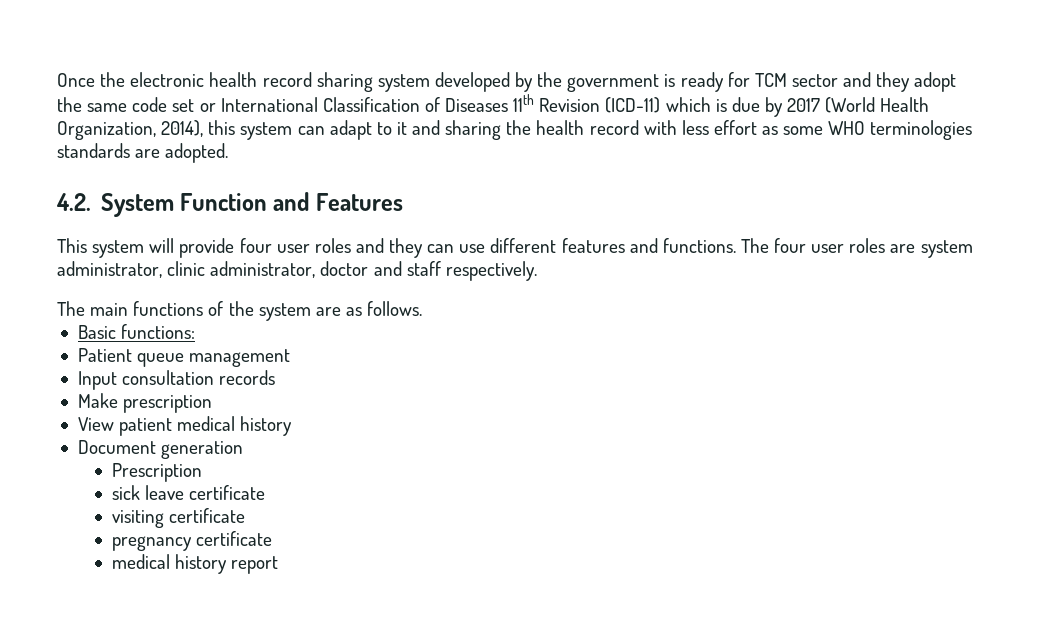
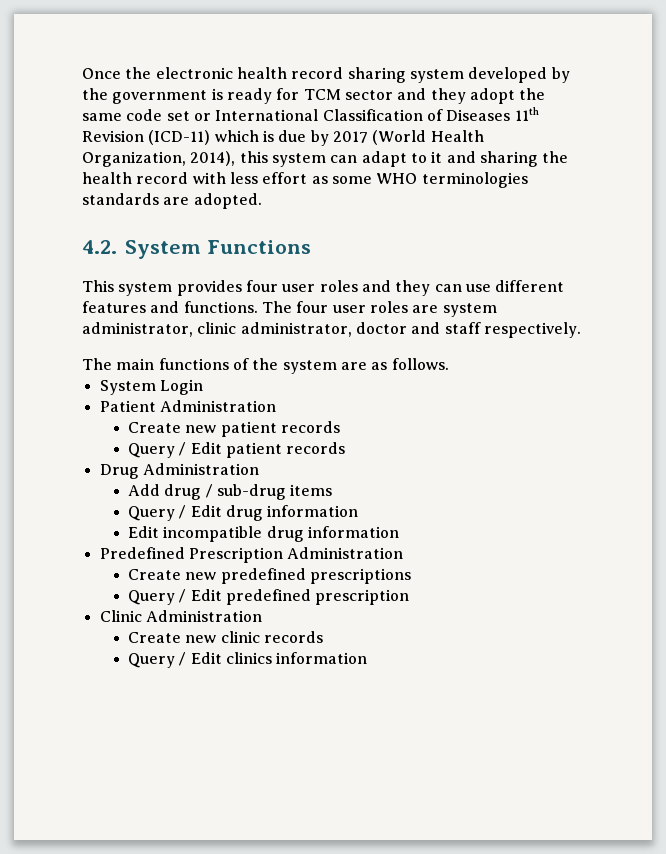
- 4.2. System Function and Features
+ 4.2. System Functions
- This system will provide four user roles and they can use different features and functions.
+ This system provides four user roles and they can use different features and functions.
- Basic functions:
+ System Login
- Patient queue management
- Input consultation records
- Make prescription
- View patient medical history
- Document generation
- Prescription
- sick leave certificate
- visiting certificate
- pregnancy certificate
- medical history report
+ Patient Administration
+ Create new patient records
+ Query / Edit patient records
+ Drug Administration
+ Add drug / sub-drug items
+ Query / Edit drug information
+ Edit incompatible drug information
+ Predefined Prescription Administration
+ Create new predefined prescriptions
+ Query / Edit predefined prescription
+ Clinic Administration
+ Create new clinic records
+ Query / Edit clinics information

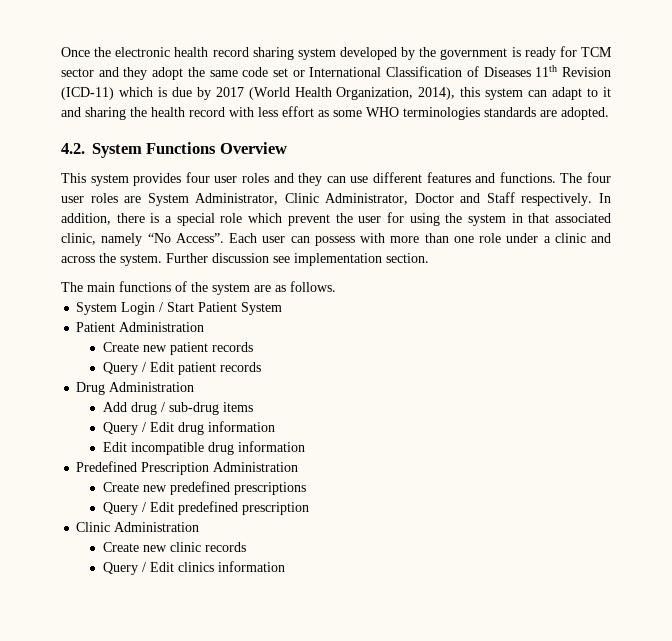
- 4.2. System Functions
+ 4.2. System Functions Overview
- The four user roles are system administrator, clinic administrator, doctor and staff respectively.
+ The four user roles are System Administrator, Clinic Administrator, Doctor and Staff respectively. In addition, there is a special role which prevent the user for using the system in that associated clinic, namely “No Access”. Each user can possess with more than one role under a clinic and across the system. Further discussion see implementation section.
- System Login
+ System Login / Start Patient System

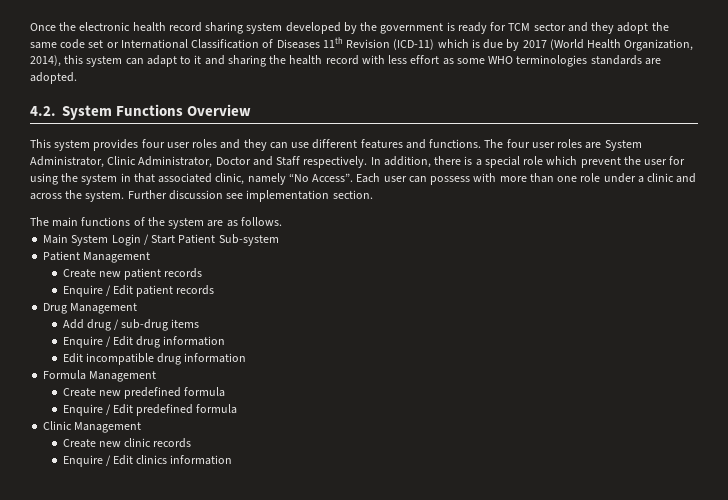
- System Login / Start Patient System
- Patient Administration
+ Main System Login / Start Patient Sub-system
+ Patient Management
- Query / Edit patient records
+ Enquire / Edit patient records
- Drug Administration
+ Drug Management
- Query / Edit drug information
+ Enquire / Edit drug information
- Predefined Prescription Administration
+ Formula Management
- Create new predefined prescriptions
- Query / Edit predefined prescription
- Clinic Administration
+ Create new predefined formula
+ Enquire / Edit predefined formula
+ Clinic Management
- Query / Edit clinics information
+ Enquire / Edit clinics information

